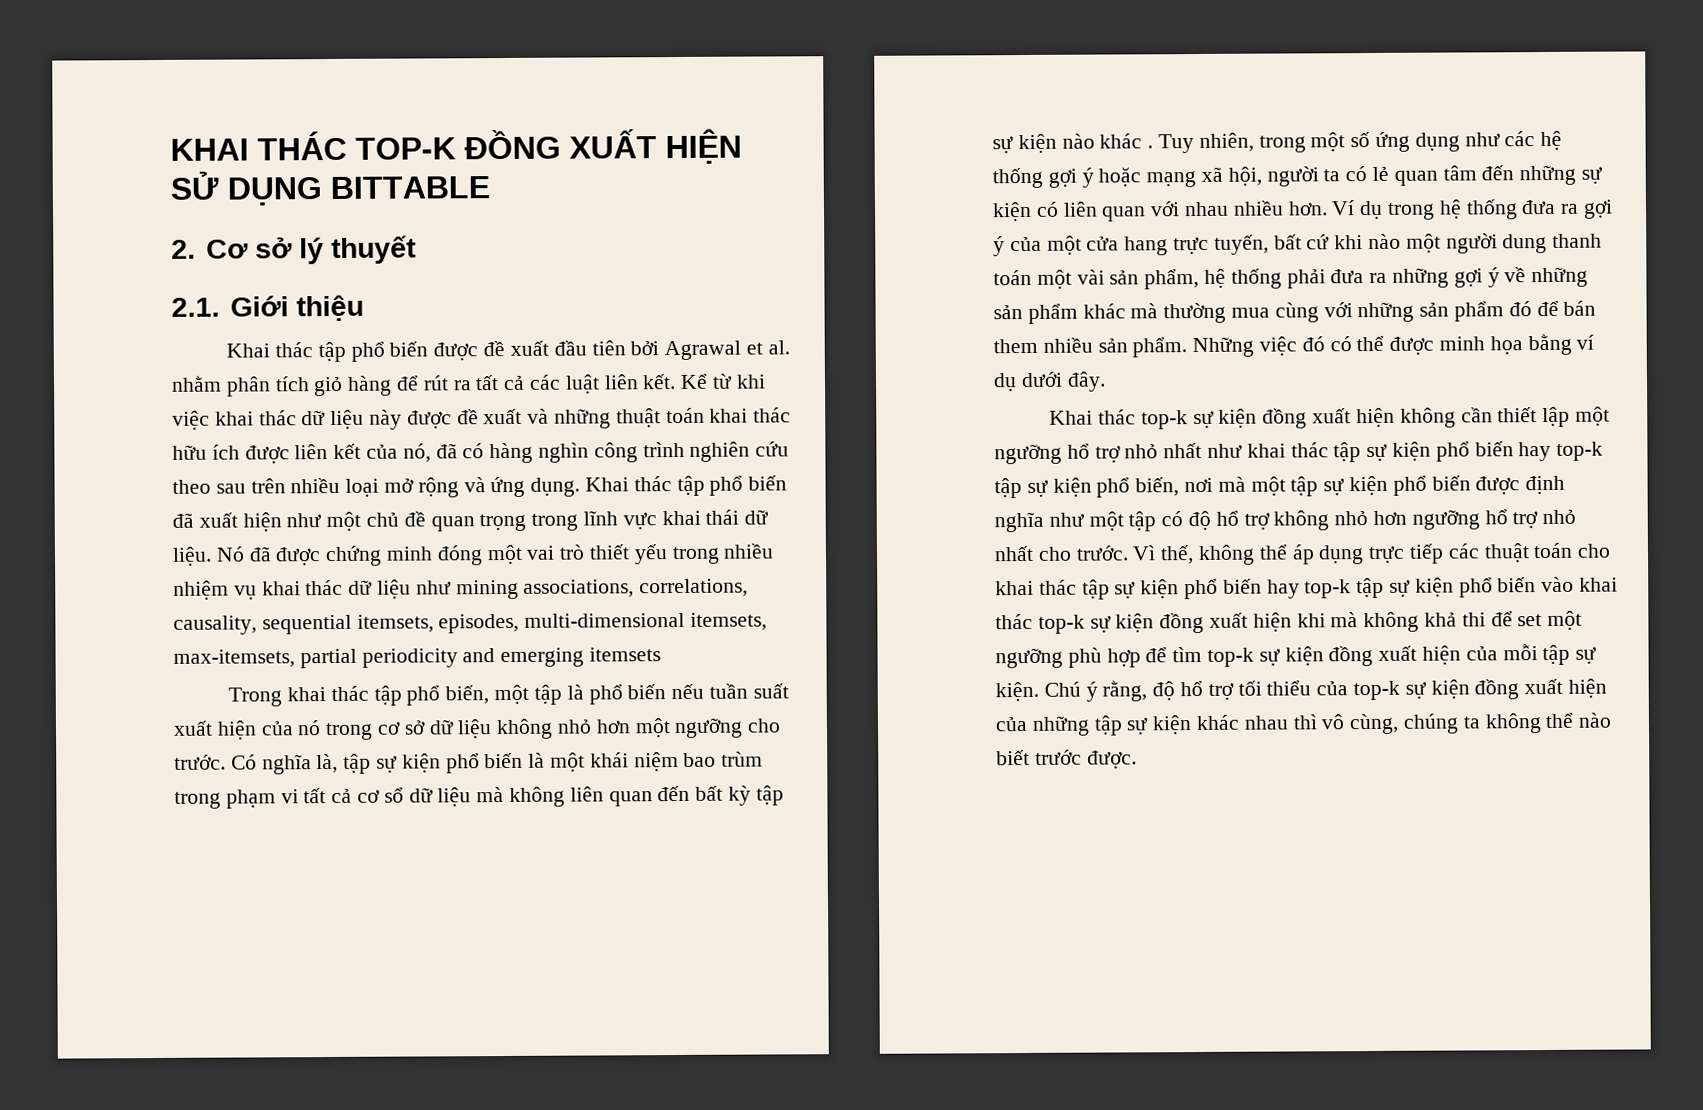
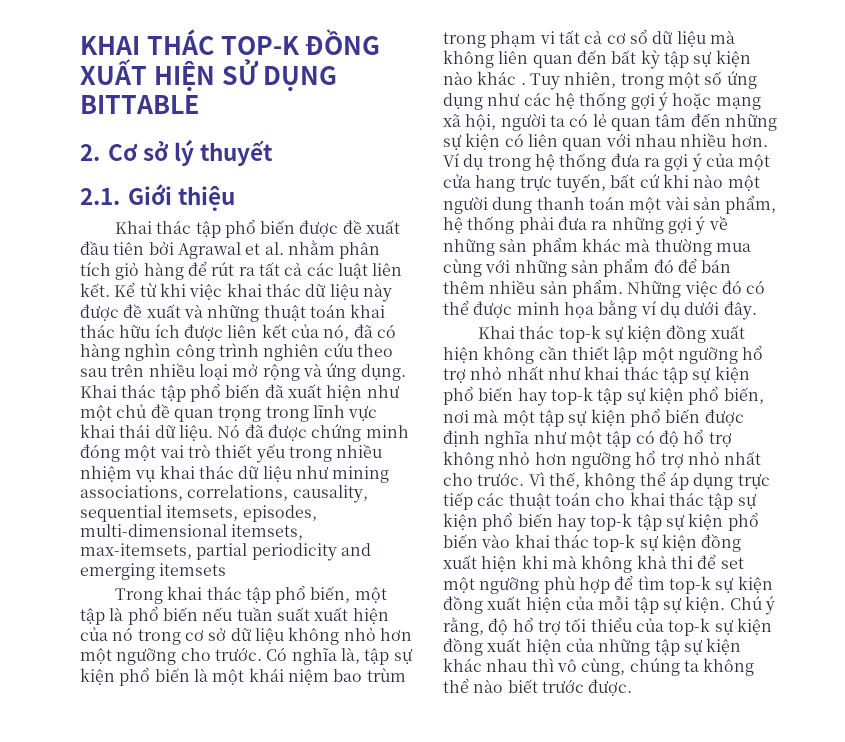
- Ví dụ trong hệ thống đưa ra gợi ý của một cửa hang trực tuyến, bất cứ khi nào một người dung thanh toán một vài sản phẩm, hệ thống phải đưa ra những gợi ý về những sản phẩm khác mà thường mua cùng với những sản phẩm đó để bán them nhiều sản phẩm.
+ Ví dụ trong hệ thống đưa ra gợi ý của một cửa hang trực tuyến, bất cứ khi nào một người dung thanh toán một vài sản phẩm, hệ thống phải đưa ra những gợi ý về những sản phẩm khác mà thường mua cùng với những sản phẩm đó để bán thêm nhiều sản phẩm.

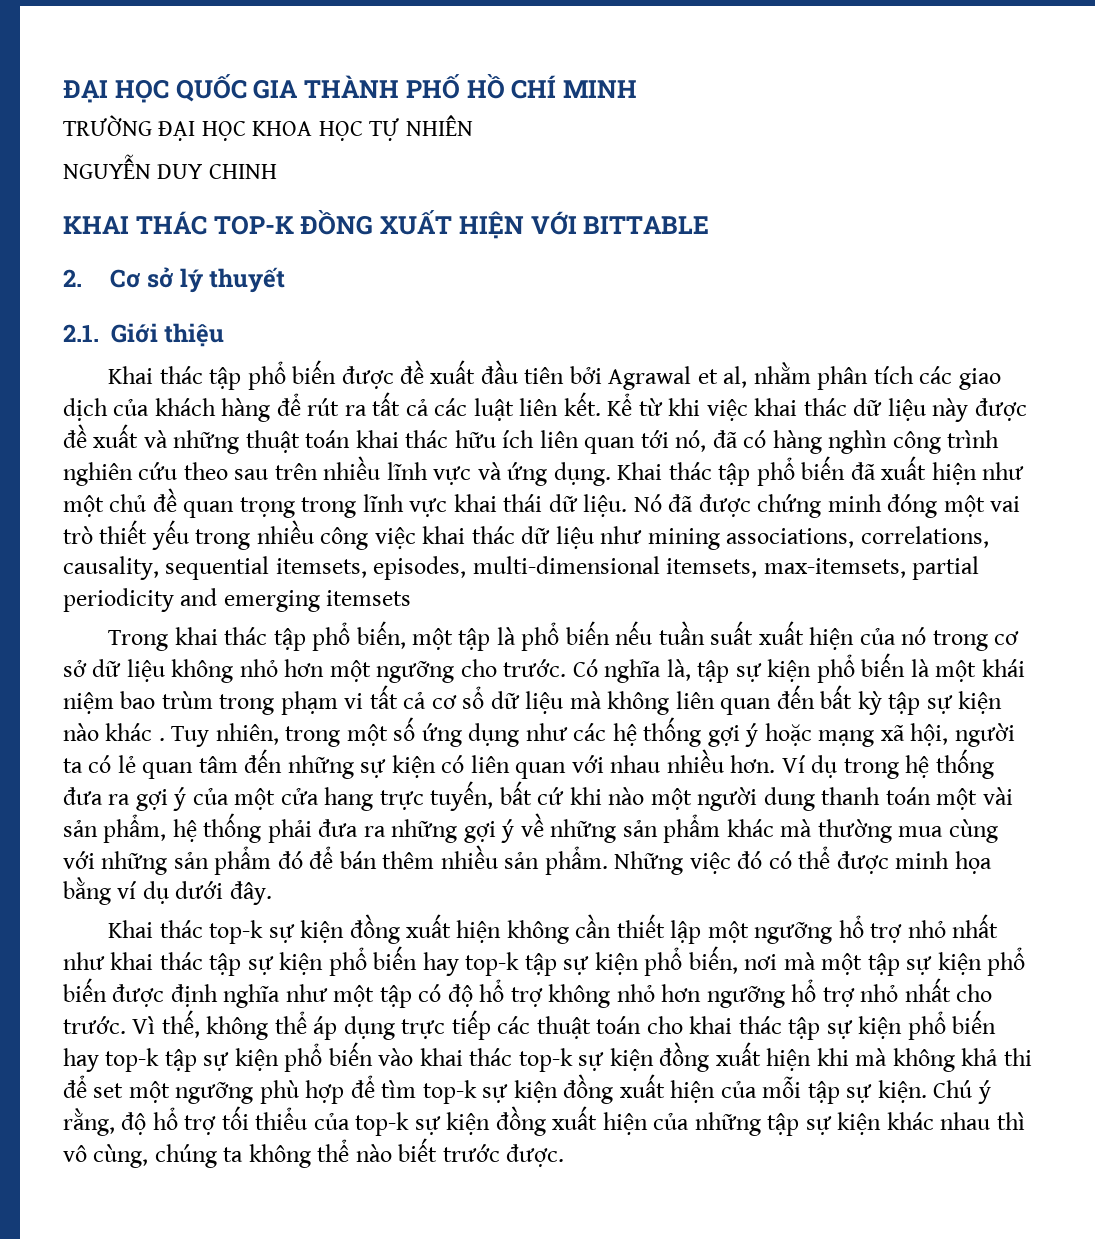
+ ĐẠI HỌC QUỐC GIA THÀNH PHỐ HỒ CHÍ MINH
+ TRƯỜNG ĐẠI HỌC KHOA HỌC TỰ NHIÊN
+ NGUYỄN DUY CHINH
- KHAI THÁC TOP-K ĐỒNG XUẤT HIỆN SỬ DỤNG BITTABLE
+ KHAI THÁC TOP-K ĐỒNG XUẤT HIỆN VỚI BITTABLE
- Khai thác tập phổ biến được đề xuất đầu tiên bởi Agrawal et al. nhằm phân tích giỏ hàng để rút ra tất cả các luật liên kết.
+ Khai thác tập phổ biến được đề xuất đầu tiên bởi Agrawal et al, nhằm phân tích các giao dịch của khách hàng để rút ra tất cả các luật liên kết.
- Kể từ khi việc khai thác dữ liệu này được đề xuất và những thuật toán khai thác hữu ích được liên kết của nó, đã có hàng nghìn công trình nghiên cứu theo sau trên nhiều loại mở rộng và ứng dụng.
+ Kể từ khi việc khai thác dữ liệu này được đề xuất và những thuật toán khai thác hữu ích liên quan tới nó, đã có hàng nghìn công trình nghiên cứu theo sau trên nhiều lĩnh vực và ứng dụng.
- Nó đã được chứng minh đóng một vai trò thiết yếu trong nhiều nhiệm vụ khai thác dữ liệu như mining associations, correlations, causality, sequential itemsets, episodes, multi-dimensional itemsets, max-itemsets, partial periodicity and emerging itemsets
+ Nó đã được chứng minh đóng một vai trò thiết yếu trong nhiều công việc khai thác dữ liệu như mining associations, correlations, causality, sequential itemsets, episodes, multi-dimensional itemsets, max-itemsets, partial periodicity and emerging itemsets

